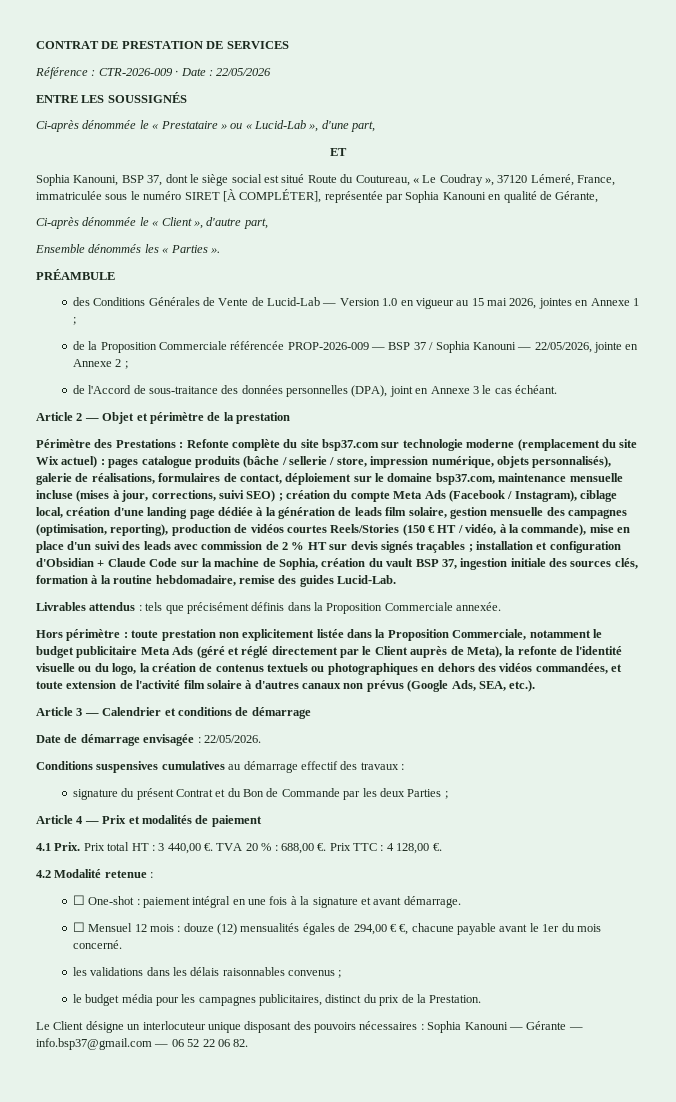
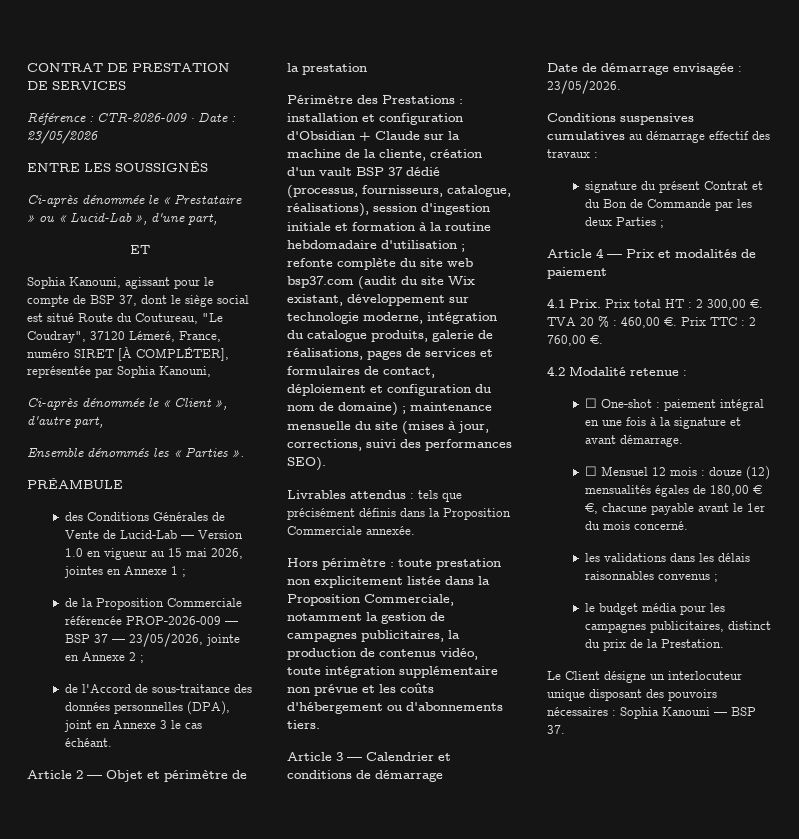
- Référence : CTR-2026-009 · Date : 22/05/2026
+ Référence : CTR-2026-009 · Date : 23/05/2026
- Sophia Kanouni, BSP 37, dont le siège social est situé Route du Coutureau, « Le Coudray », 37120 Lémeré, France, immatriculée sous le numéro SIRET [À COMPLÉTER], représentée par Sophia Kanouni en qualité de Gérante,
+ Sophia Kanouni, agissant pour le compte de BSP 37, dont le siège social est situé Route du Coutureau, "Le Coudray", 37120 Lémeré, France, numéro SIRET [À COMPLÉTER], représentée par Sophia Kanouni,
- de la Proposition Commerciale référencée PROP-2026-009 — BSP 37 / Sophia Kanouni — 22/05/2026, jointe en Annexe 2 ;
+ de la Proposition Commerciale référencée PROP-2026-009 — BSP 37 — 23/05/2026, jointe en Annexe 2 ;
- Périmètre des Prestations : Refonte complète du site bsp37.com sur technologie moderne (remplacement du site Wix actuel) : pages catalogue produits (bâche / sellerie / store, impression numérique, objets personnalisés), galerie de réalisations, formulaires de contact, déploiement sur le domaine bsp37.com, maintenance mensuelle incluse (mises à jour, corrections, suivi SEO) ; création du compte Meta Ads (Facebook / Instagram), ciblage local, création d'une landing page dédiée à la génération de leads film solaire, gestion mensuelle des campagnes (optimisation, reporting), production de vidéos courtes Reels/Stories (150 € HT / vidéo, à la commande), mise en place d'un suivi des leads avec commission de 2 % HT sur devis signés traçables ; installation et configuration d'Obsidian + Claude Code sur la machine de Sophia, création du vault BSP 37, ingestion initiale des sources clés, formation à la routine hebdomadaire, remise des guides Lucid-Lab.
+ Périmètre des Prestations : installation et configuration d'Obsidian + Claude sur la machine de la cliente, création d'un vault BSP 37 dédié (processus, fournisseurs, catalogue, réalisations), session d'ingestion initiale et formation à la routine hebdomadaire d'utilisation ; refonte complète du site web bsp37.com (audit du site Wix existant, développement sur technologie moderne, intégration du catalogue produits, galerie de réalisations, pages de services et formulaires de contact, déploiement et configuration du nom de domaine) ; maintenance mensuelle du site (mises à jour, corrections, suivi des performances SEO).
- Hors périmètre : toute prestation non explicitement listée dans la Proposition Commerciale, notamment le budget publicitaire Meta Ads (géré et réglé directement par le Client auprès de Meta), la refonte de l'identité visuelle ou du logo, la création de contenus textuels ou photographiques en dehors des vidéos commandées, et toute extension de l'activité film solaire à d'autres canaux non prévus (Google Ads, SEA, etc.).
+ Hors périmètre : toute prestation non explicitement listée dans la Proposition Commerciale, notamment la gestion de campagnes publicitaires, la production de contenus vidéo, toute intégration supplémentaire non prévue et les coûts d'hébergement ou d'abonnements tiers.
- Date de démarrage envisagée : 22/05/2026.
+ Date de démarrage envisagée : 23/05/2026.
- Prix total HT : 3 440,00 €.
+ Prix total HT : 2 300,00 €.
- TVA 20 % : 688,00 €.
+ TVA 20 % : 460,00 €.
- Prix TTC : 4 128,00 €.
+ Prix TTC : 2 760,00 €.
- ☐ Mensuel 12 mois : douze (12) mensualités égales de 294,00 € €, chacune payable avant le 1er du mois concerné.
+ ☐ Mensuel 12 mois : douze (12) mensualités égales de 180,00 € €, chacune payable avant le 1er du mois concerné.
- Le Client désigne un interlocuteur unique disposant des pouvoirs nécessaires : Sophia Kanouni — Gérante — info.bsp37@gmail.com — 06 52 22 06 82.
+ Le Client désigne un interlocuteur unique disposant des pouvoirs nécessaires : Sophia Kanouni — BSP 37.

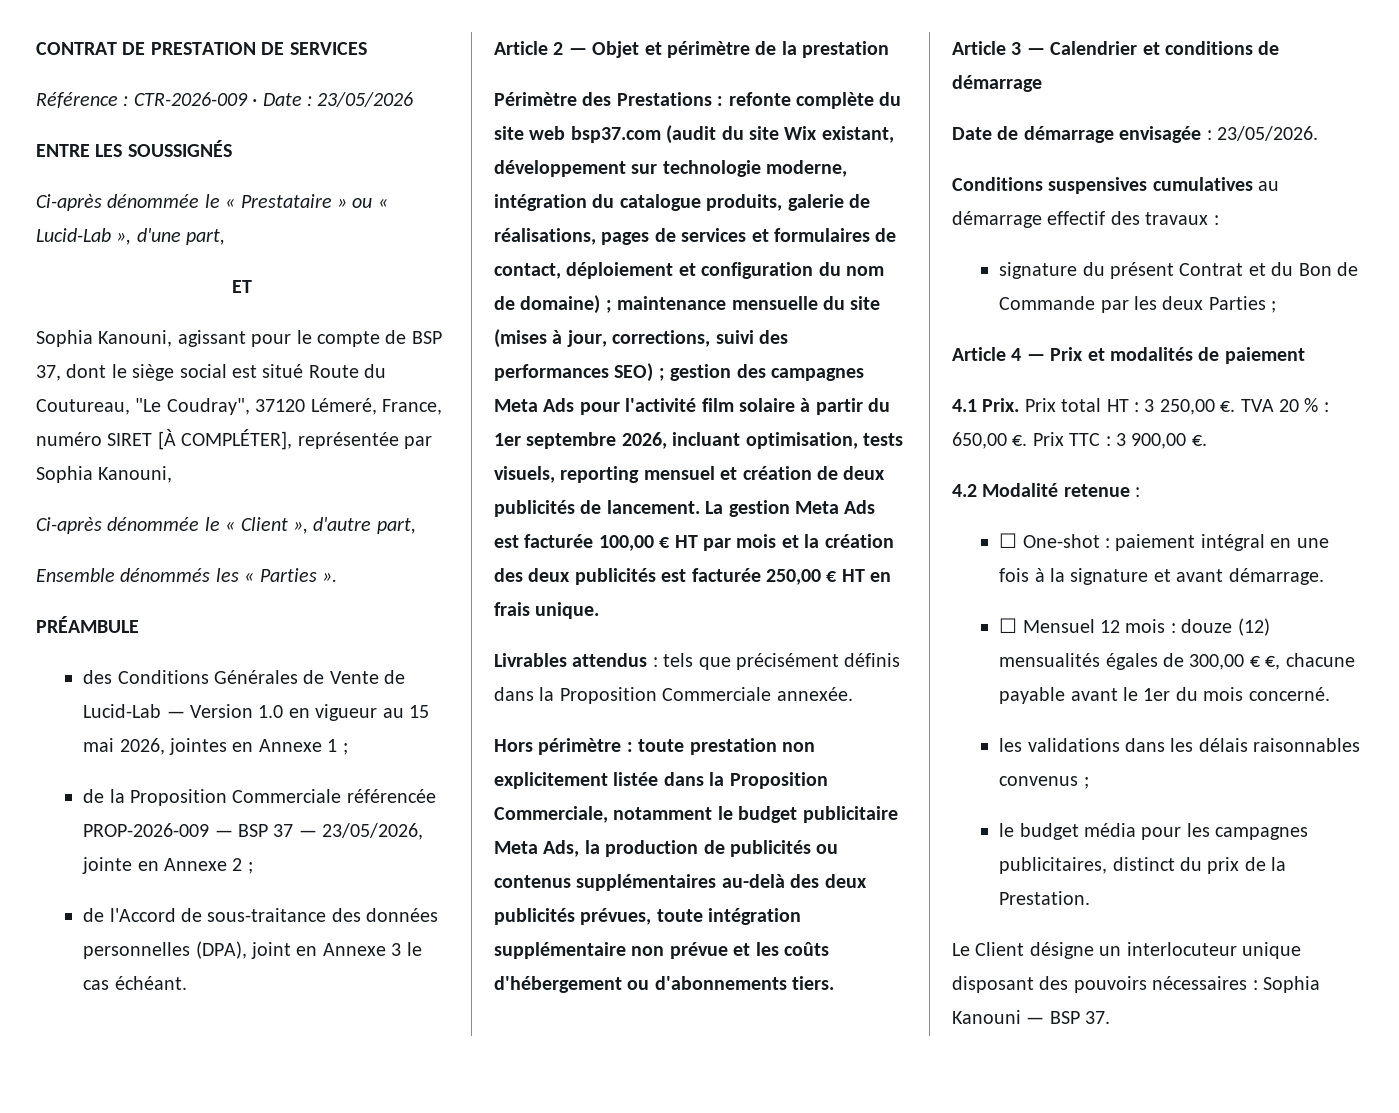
- Périmètre des Prestations : installation et configuration d'Obsidian + Claude sur la machine de la cliente, création d'un vault BSP 37 dédié (processus, fournisseurs, catalogue, réalisations), session d'ingestion initiale et formation à la routine hebdomadaire d'utilisation ; refonte complète du site web bsp37.com (audit du site Wix existant, développement sur technologie moderne, intégration du catalogue produits, galerie de réalisations, pages de services et formulaires de contact, déploiement et configuration du nom de domaine) ; maintenance mensuelle du site (mises à jour, corrections, suivi des performances SEO).
+ Périmètre des Prestations : refonte complète du site web bsp37.com (audit du site Wix existant, développement sur technologie moderne, intégration du catalogue produits, galerie de réalisations, pages de services et formulaires de contact, déploiement et configuration du nom de domaine) ; maintenance mensuelle du site (mises à jour, corrections, suivi des performances SEO) ; gestion des campagnes Meta Ads pour l'activité film solaire à partir du 1er septembre 2026, incluant optimisation, tests visuels, reporting mensuel et création de deux publicités de lancement. La gestion Meta Ads est facturée 100,00 € HT par mois et la création des deux publicités est facturée 250,00 € HT en frais unique.
- Hors périmètre : toute prestation non explicitement listée dans la Proposition Commerciale, notamment la gestion de campagnes publicitaires, la production de contenus vidéo, toute intégration supplémentaire non prévue et les coûts d'hébergement ou d'abonnements tiers.
+ Hors périmètre : toute prestation non explicitement listée dans la Proposition Commerciale, notamment le budget publicitaire Meta Ads, la production de publicités ou contenus supplémentaires au-delà des deux publicités prévues, toute intégration supplémentaire non prévue et les coûts d'hébergement ou d'abonnements tiers.
- Prix total HT : 2 300,00 €.
+ Prix total HT : 3 250,00 €.
- TVA 20 % : 460,00 €.
+ TVA 20 % : 650,00 €.
- Prix TTC : 2 760,00 €.
+ Prix TTC : 3 900,00 €.
- ☐ Mensuel 12 mois : douze (12) mensualités égales de 180,00 € €, chacune payable avant le 1er du mois concerné.
+ ☐ Mensuel 12 mois : douze (12) mensualités égales de 300,00 € €, chacune payable avant le 1er du mois concerné.

